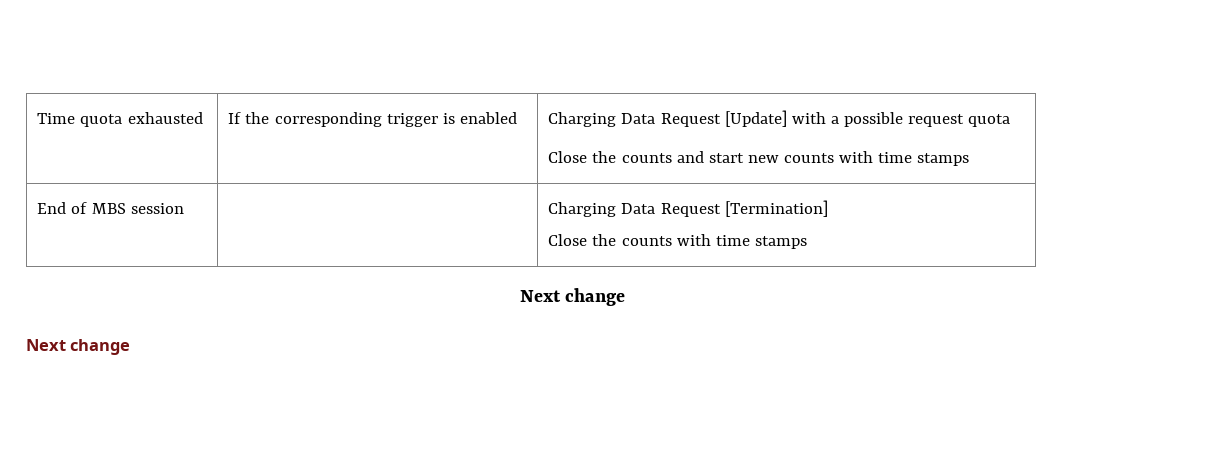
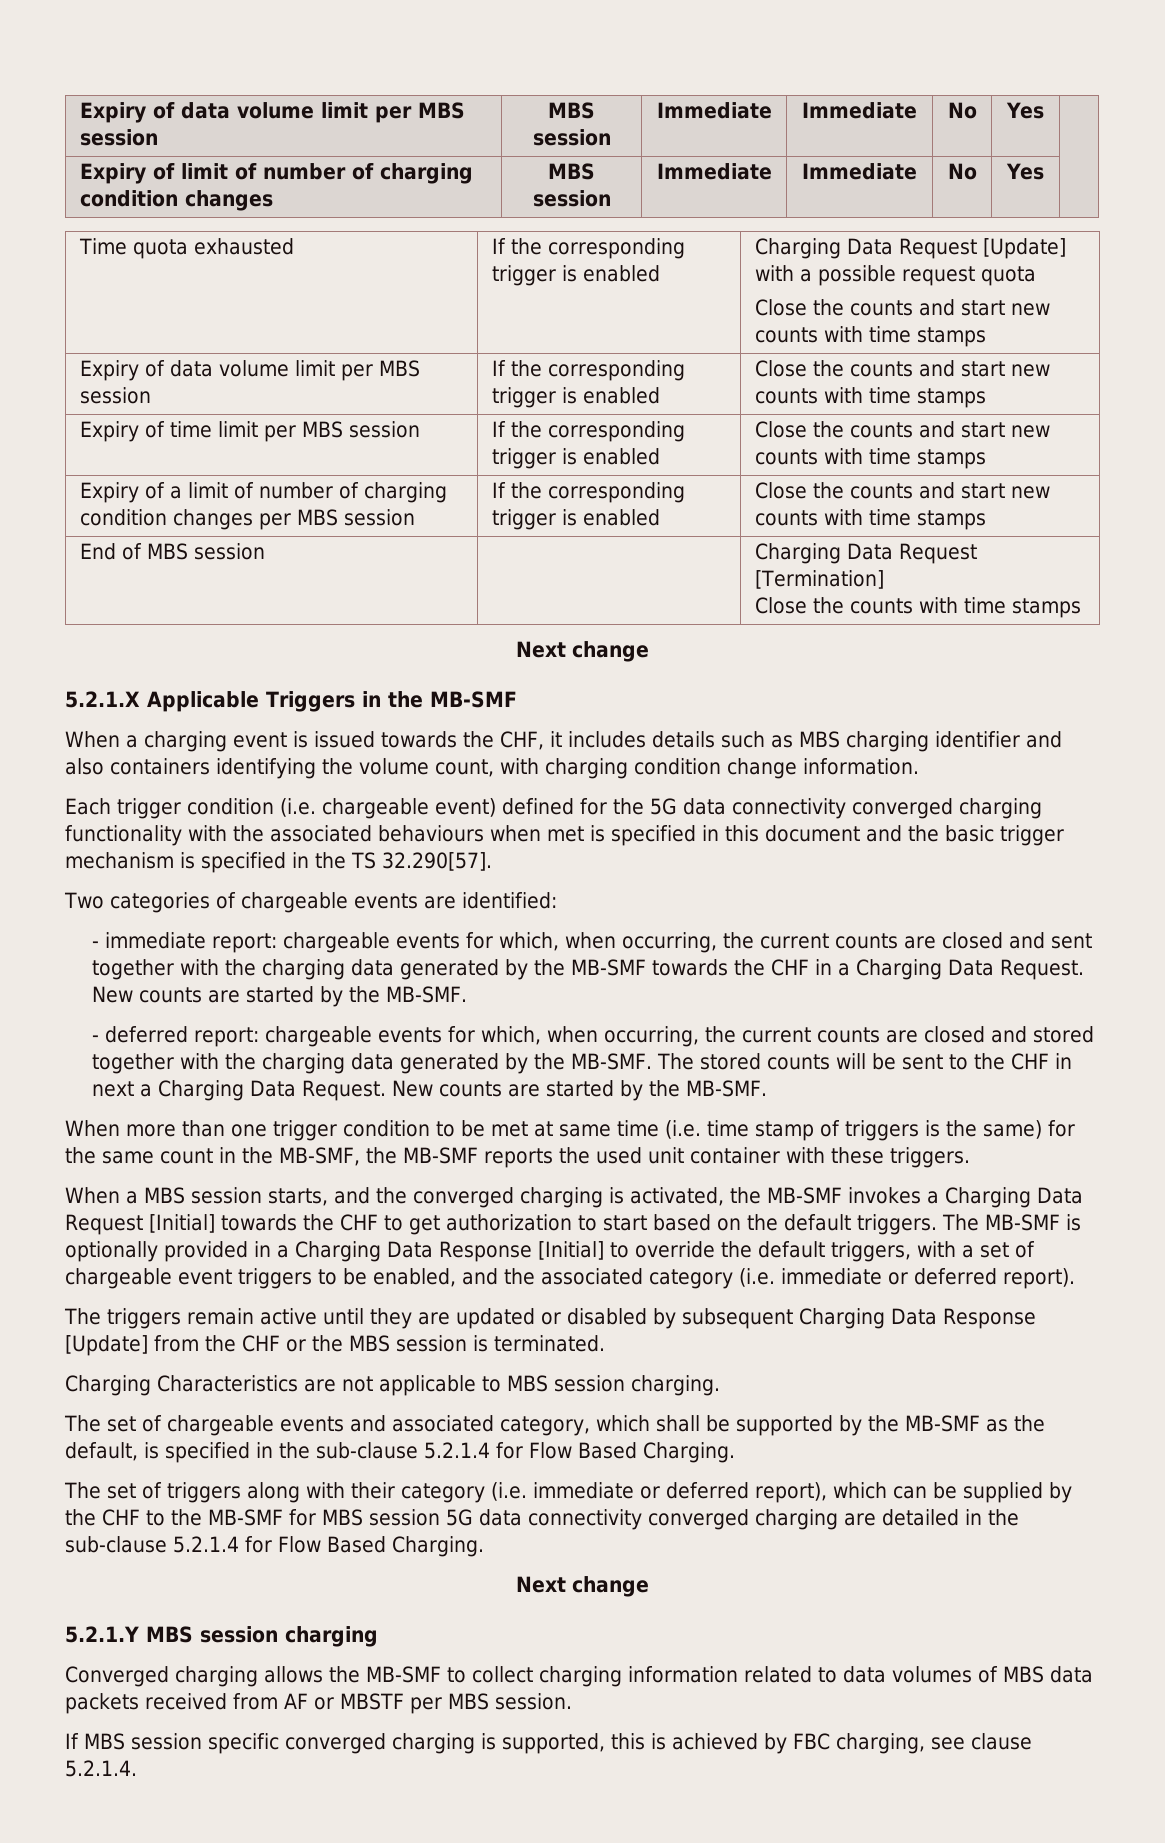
+ Expiry of data volume limit per MBS session | MBS session | Immediate | Immediate | No | Yes |
+ Expiry of limit of number of charging condition changes | MBS session | Immediate | Immediate | No | Yes |
+ Expiry of data volume limit per MBS session | If the corresponding trigger is enabled | Close the counts and start new counts with time stamps
+ Expiry of time limit per MBS session | If the corresponding trigger is enabled | Close the counts and start new counts with time stamps
+ Expiry of a limit of number of charging condition changes per MBS session | If the corresponding trigger is enabled | Close the counts and start new counts with time stamps
  End of MBS session | | Charging Data Request [Termination]
  Close the counts with time stamps
  Next change
+ 5.2.1.X Applicable Triggers in the MB-SMF
+ When a charging event is issued towards the CHF, it includes details such as MBS charging identifier and also containers identifying the volume count, with charging condition change information.
+ Each trigger condition (i.e. chargeable event) defined for the 5G data connectivity converged charging functionality with the associated behaviours when met is specified in this document and the basic trigger mechanism is specified in the TS 32.290[57].
+ Two categories of chargeable events are identified:
+ - immediate report: chargeable events for which, when occurring, the current counts are closed and sent together with the charging data generated by the MB-SMF towards the CHF in a Charging Data Request. New counts are started by the MB-SMF.
+ - deferred report: chargeable events for which, when occurring, the current counts are closed and stored together with the charging data generated by the MB-SMF. The stored counts will be sent to the CHF in next a Charging Data Request. New counts are started by the MB-SMF.
+ When more than one trigger condition to be met at same time (i.e. time stamp of triggers is the same) for the same count in the MB-SMF, the MB-SMF reports the used unit container with these triggers.
+ When a MBS session starts, and the converged charging is activated, the MB-SMF invokes a Charging Data Request [Initial] towards the CHF to get authorization to start based on the default triggers. The MB-SMF is optionally provided in a Charging Data Response [Initial] to override the default triggers, with a set of chargeable event triggers to be enabled, and the associated category (i.e. immediate or deferred report).
+ The triggers remain active until they are updated or disabled by subsequent Charging Data Response [Update] from the CHF or the MBS session is terminated.
+ Charging Characteristics are not applicable to MBS session charging.
+ The set of chargeable events and associated category, which shall be supported by the MB-SMF as the default, is specified in the sub-clause 5.2.1.4 for Flow Based Charging.
+ The set of triggers along with their category (i.e. immediate or deferred report), which can be supplied by the CHF to the MB-SMF for MBS session 5G data connectivity converged charging are detailed in the sub-clause 5.2.1.4 for Flow Based Charging.
  Next change
+ 5.2.1.Y MBS session charging
+ Converged charging allows the MB-SMF to collect charging information related to data volumes of MBS data packets received from AF or MBSTF per MBS session.
+ If MBS session specific converged charging is supported, this is achieved by FBC charging, see clause 5.2.1.4.

